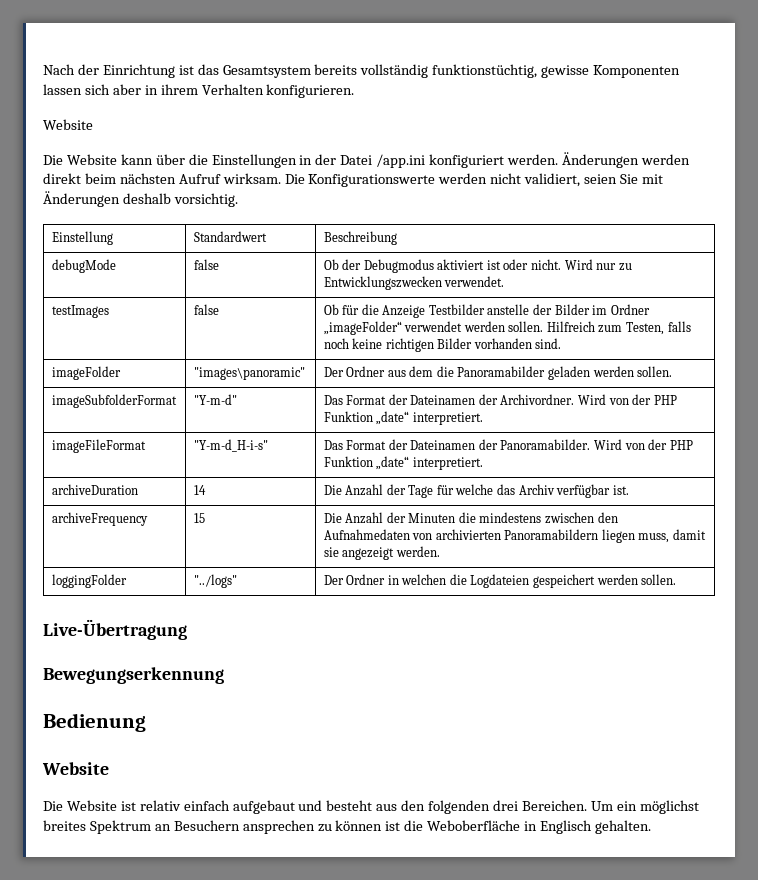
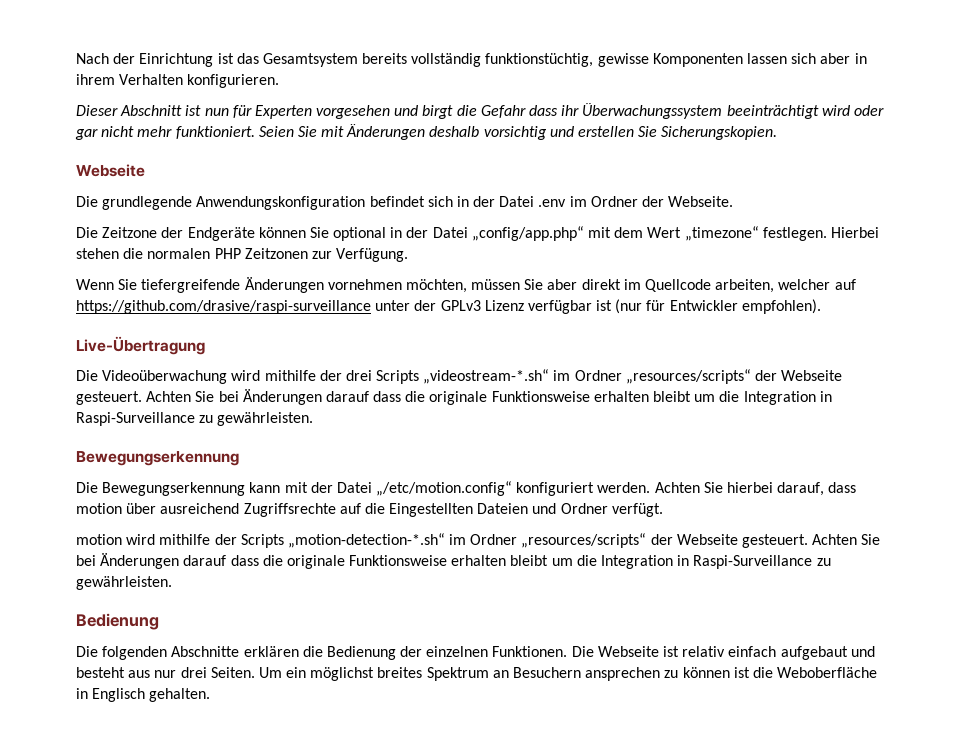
  Nach der Einrichtung ist das Gesamtsystem bereits vollständig funktionstüchtig, gewisse Komponenten lassen sich aber in ihrem Verhalten konfigurieren.
- Website
- Die Website kann über die Einstellungen in der Datei /app.ini konfiguriert werden. Änderungen werden direkt beim nächsten Aufruf wirksam. Die Konfigurationswerte werden nicht validiert, seien Sie mit Änderungen deshalb vorsichtig.
- Einstellung | Standardwert | Beschreibung
- debugMode | false | Ob der Debugmodus aktiviert ist oder nicht. Wird nur zu Entwicklungszwecken verwendet.
- testImages | false | Ob für die Anzeige Testbilder anstelle der Bilder im Ordner „imageFolder“ verwendet werden sollen. Hilfreich zum Testen, falls noch keine richtigen Bilder vorhanden sind.
- imageFolder | "images\panoramic" | Der Ordner aus dem die Panoramabilder geladen werden sollen.
- imageSubfolderFormat | "Y-m-d" | Das Format der Dateinamen der Archivordner. Wird von der PHP Funktion „date“ interpretiert.
- imageFileFormat | "Y-m-d_H-i-s" | Das Format der Dateinamen der Panoramabilder. Wird von der PHP Funktion „date“ interpretiert.
- archiveDuration | 14 | Die Anzahl der Tage für welche das Archiv verfügbar ist.
- archiveFrequency | 15 | Die Anzahl der Minuten die mindestens zwischen den Aufnahmedaten von archivierten Panoramabildern liegen muss, damit sie angezeigt werden.
- loggingFolder | "../logs" | Der Ordner in welchen die Logdateien gespeichert werden sollen.
+ Dieser Abschnitt ist nun für Experten vorgesehen und birgt die Gefahr dass ihr Überwachungssystem beeinträchtigt wird oder gar nicht mehr funktioniert. Seien Sie mit Änderungen deshalb vorsichtig und erstellen Sie Sicherungskopien.
+ Webseite
+ Die grundlegende Anwendungskonfiguration befindet sich in der Datei .env im Ordner der Webseite.
+ Die Zeitzone der Endgeräte können Sie optional in der Datei „config/app.php“ mit dem Wert „timezone“ festlegen. Hierbei stehen die normalen PHP Zeitzonen zur Verfügung.
+ Wenn Sie tiefergreifende Änderungen vornehmen möchten, müssen Sie aber direkt im Quellcode arbeiten, welcher auf https://github.com/drasive/raspi-surveillance unter der GPLv3 Lizenz verfügbar ist (nur für Entwickler empfohlen).
  Live-Übertragung
+ Die Videoüberwachung wird mithilfe der drei Scripts „videostream-*.sh“ im Ordner „resources/scripts“ der Webseite gesteuert. Achten Sie bei Änderungen darauf dass die originale Funktionsweise erhalten bleibt um die Integration in Raspi-Surveillance zu gewährleisten.
  Bewegungserkennung
+ Die Bewegungserkennung kann mit der Datei „/etc/motion.config“ konfiguriert werden. Achten Sie hierbei darauf, dass motion über ausreichend Zugriffsrechte auf die Eingestellten Dateien und Ordner verfügt.
+ motion wird mithilfe der Scripts „motion-detection-*.sh“ im Ordner „resources/scripts“ der Webseite gesteuert. Achten Sie bei Änderungen darauf dass die originale Funktionsweise erhalten bleibt um die Integration in Raspi-Surveillance zu gewährleisten.
  Bedienung
- Website
- Die Website ist relativ einfach aufgebaut und besteht aus den folgenden drei Bereichen.
+ Die folgenden Abschnitte erklären die Bedienung der einzelnen Funktionen. Die Webseite ist relativ einfach aufgebaut und besteht aus nur drei Seiten.

